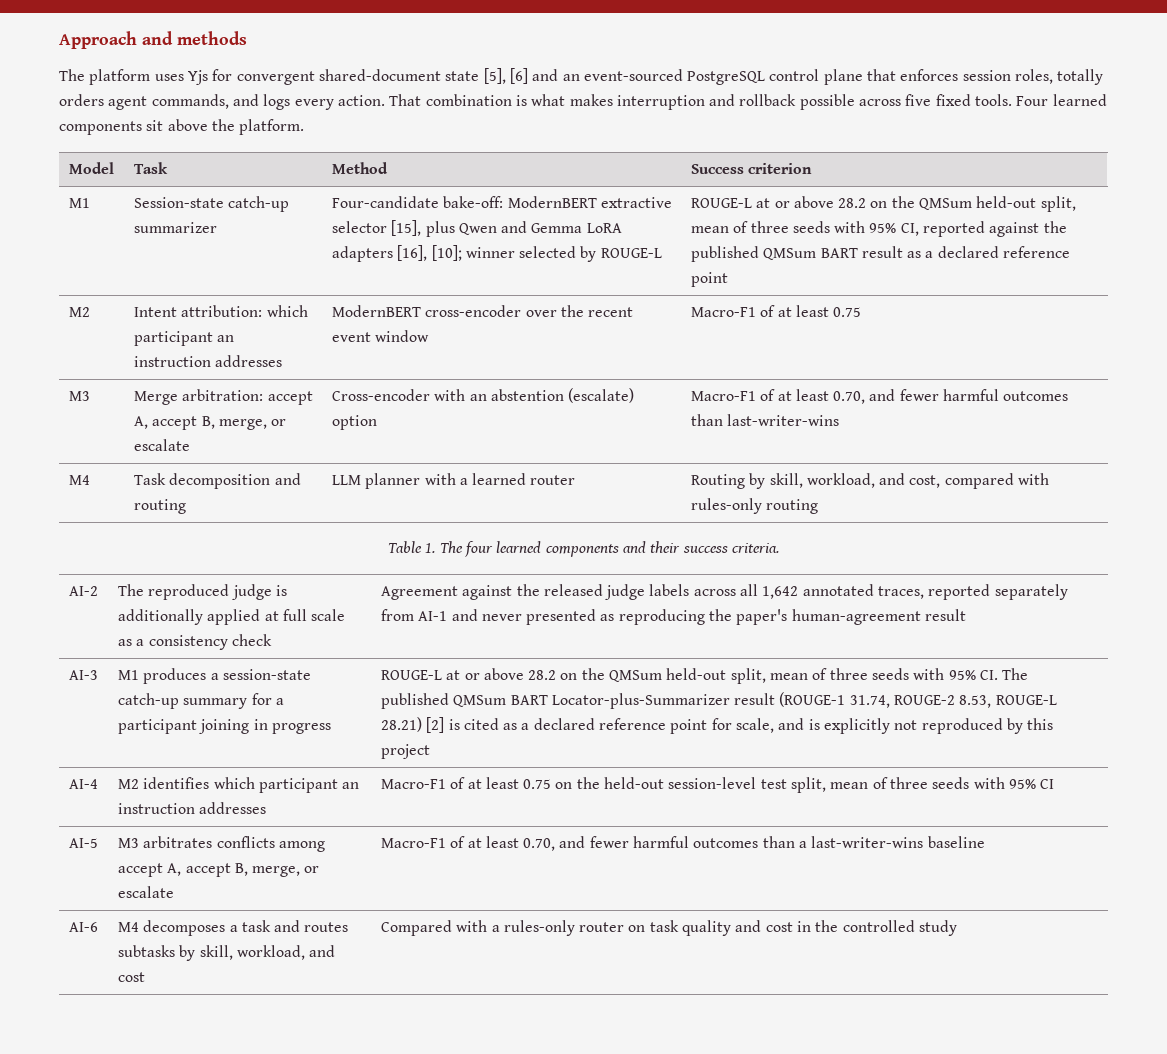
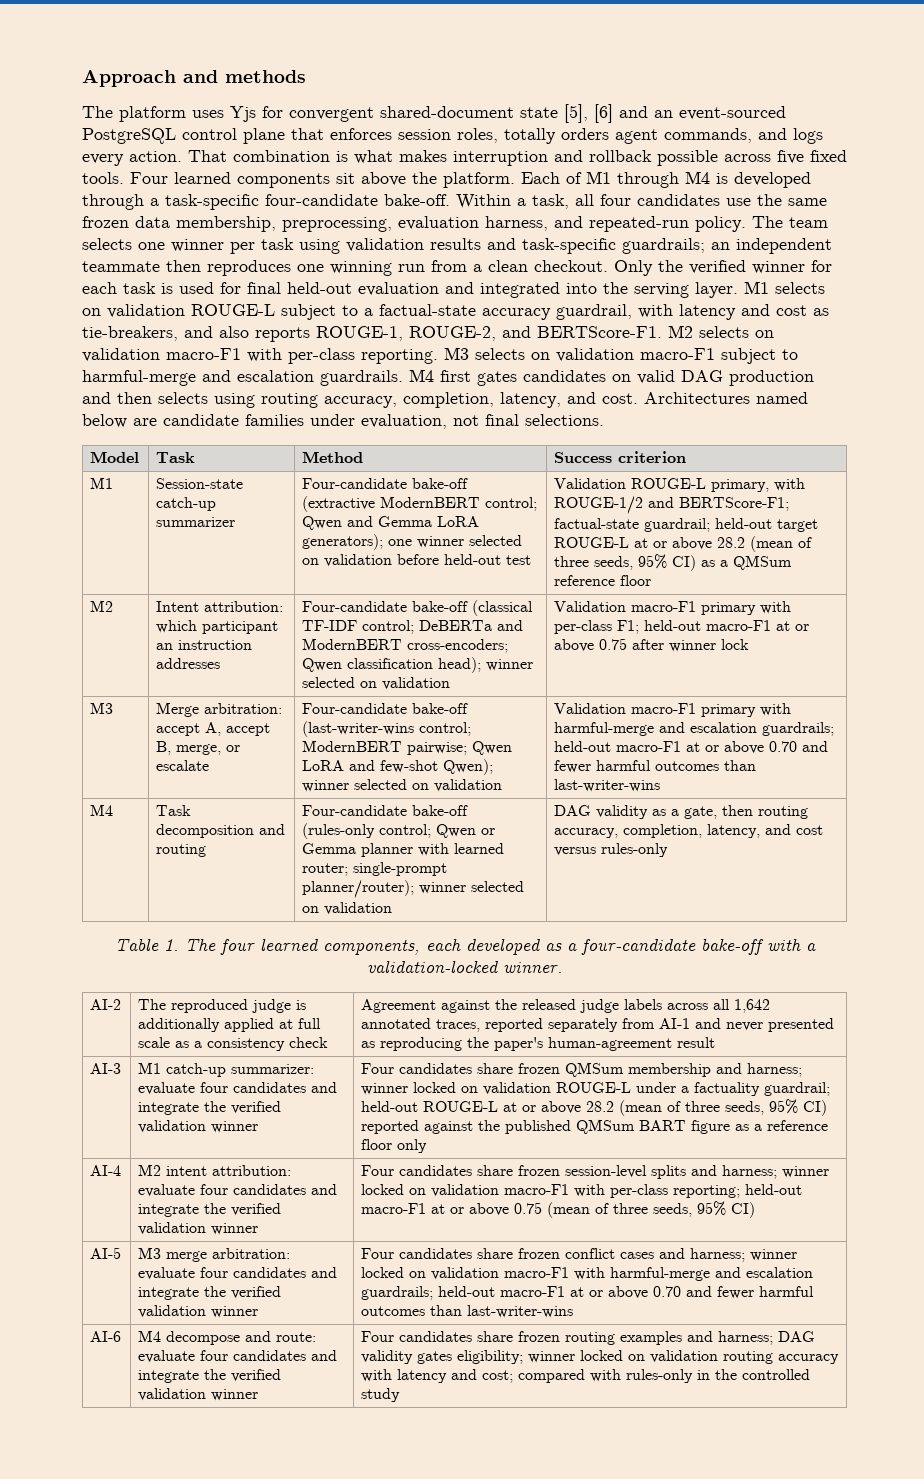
+ Each of M1 through M4 is developed through a task-specific four-candidate bake-off. Within a task, all four candidates use the same frozen data membership, preprocessing, evaluation harness, and repeated-run policy. The team selects one winner per task using validation results and task-specific guardrails; an independent teammate then reproduces one winning run from a clean checkout. Only the verified winner for each task is used for final held-out evaluation and integrated into the serving layer. M1 selects on validation ROUGE-L subject to a factual-state accuracy guardrail, with latency and cost as tie-breakers, and also reports ROUGE-1, ROUGE-2, and BERTScore-F1. M2 selects on validation macro-F1 with per-class reporting. M3 selects on validation macro-F1 subject to harmful-merge and escalation guardrails. M4 first gates candidates on valid DAG production and then selects using routing accuracy, completion, latency, and cost. Architectures named below are candidate families under evaluation, not final selections.
- Four-candidate bake-off: ModernBERT extractive selector [15], plus Qwen and Gemma LoRA adapters [16], [10]; winner selected by ROUGE-L | ROUGE-L at or above 28.2 on the QMSum held-out split, mean of three seeds with 95% CI, reported against the published QMSum BART result as a declared reference point
+ Four-candidate bake-off (extractive ModernBERT control; Qwen and Gemma LoRA generators); one winner selected on validation before held-out test | Validation ROUGE-L primary, with ROUGE-1/2 and BERTScore-F1; factual-state guardrail; held-out target ROUGE-L at or above 28.2 (mean of three seeds, 95% CI) as a QMSum reference floor
- M2 | Intent attribution: which participant an instruction addresses | ModernBERT cross-encoder over the recent event window | Macro-F1 of at least 0.75
+ M2 | Intent attribution: which participant an instruction addresses | Four-candidate bake-off (classical TF-IDF control; DeBERTa and ModernBERT cross-encoders; Qwen classification head); winner selected on validation | Validation macro-F1 primary with per-class F1; held-out macro-F1 at or above 0.75 after winner lock
- Cross-encoder with an abstention (escalate) option | Macro-F1 of at least 0.70, and fewer harmful outcomes than last-writer-wins
+ Four-candidate bake-off (last-writer-wins control; ModernBERT pairwise; Qwen LoRA and few-shot Qwen); winner selected on validation | Validation macro-F1 primary with harmful-merge and escalation guardrails; held-out macro-F1 at or above 0.70 and fewer harmful outcomes than last-writer-wins
- M4 | Task decomposition and routing | LLM planner with a learned router | Routing by skill, workload, and cost, compared with rules-only routing
+ M4 | Task decomposition and routing | Four-candidate bake-off (rules-only control; Qwen or Gemma planner with learned router; single-prompt planner/router); winner selected on validation | DAG validity as a gate, then routing accuracy, completion, latency, and cost versus rules-only
- Table 1. The four learned components and their success criteria.
+ Table 1. The four learned components, each developed as a four-candidate bake-off with a validation-locked winner.
- M1 produces a session-state catch-up summary for a participant joining in progress | ROUGE-L at or above 28.2 on the QMSum held-out split, mean of three seeds with 95% CI. The published QMSum BART Locator-plus-Summarizer result (ROUGE-1 31.74, ROUGE-2 8.53, ROUGE-L 28.21) [2] is cited as a declared reference point for scale, and is explicitly not reproduced by this project
- AI-4 | M2 identifies which participant an instruction addresses | Macro-F1 of at least 0.75 on the held-out session-level test split, mean of three seeds with 95% CI
- AI-5 | M3 arbitrates conflicts among accept A, accept B, merge, or escalate | Macro-F1 of at least 0.70, and fewer harmful outcomes than a last-writer-wins baseline
+ M1 catch-up summarizer: evaluate four candidates and integrate the verified validation winner | Four candidates share frozen QMSum membership and harness; winner locked on validation ROUGE-L under a factuality guardrail; held-out ROUGE-L at or above 28.2 (mean of three seeds, 95% CI) reported against the published QMSum BART figure as a reference floor only
+ AI-4 | M2 intent attribution: evaluate four candidates and integrate the verified validation winner | Four candidates share frozen session-level splits and harness; winner locked on validation macro-F1 with per-class reporting; held-out macro-F1 at or above 0.75 (mean of three seeds, 95% CI)
+ AI-5 | M3 merge arbitration: evaluate four candidates and integrate the verified validation winner | Four candidates share frozen conflict cases and harness; winner locked on validation macro-F1 with harmful-merge and escalation guardrails; held-out macro-F1 at or above 0.70 and fewer harmful outcomes than last-writer-wins
- M4 decomposes a task and routes subtasks by skill, workload, and cost | Compared with a rules-only router on task quality and cost in the controlled study
+ M4 decompose and route: evaluate four candidates and integrate the verified validation winner | Four candidates share frozen routing examples and harness; DAG validity gates eligibility; winner locked on validation routing accuracy with latency and cost; compared with rules-only in the controlled study

